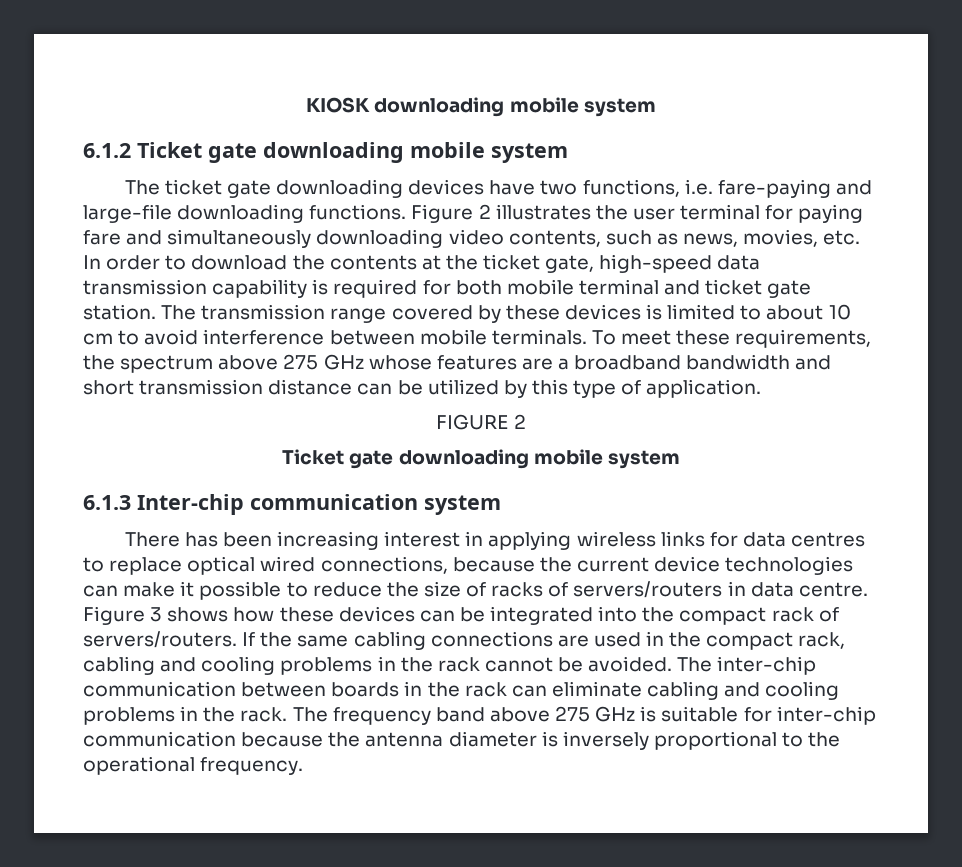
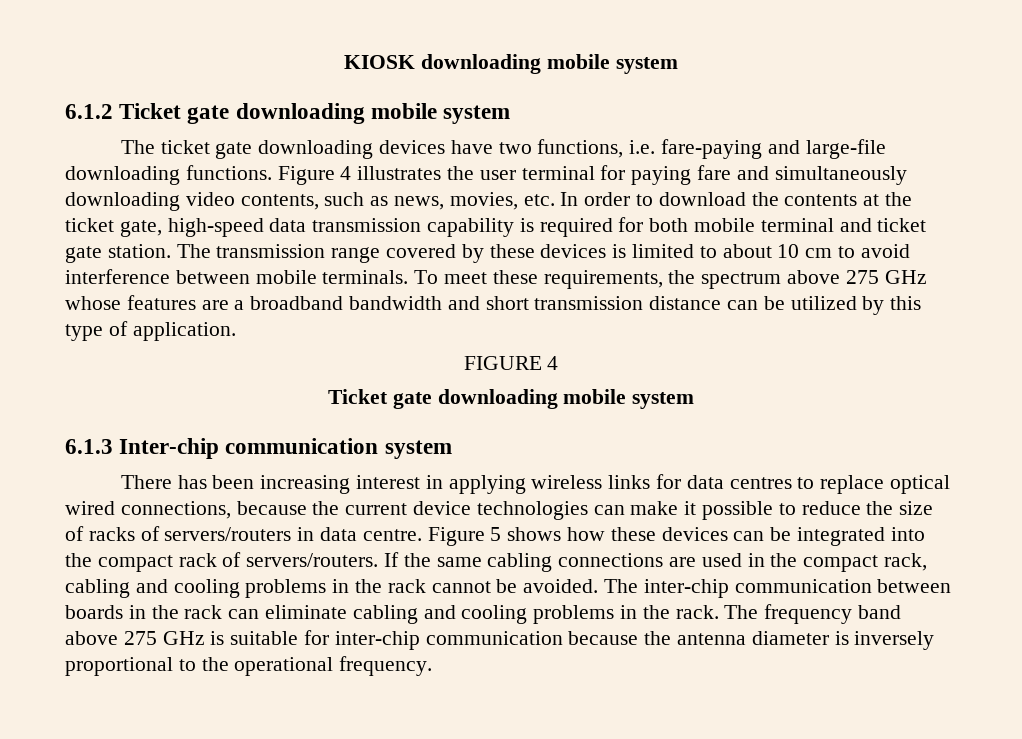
- Figure 2 illustrates the user terminal for paying fare and simultaneously downloading video contents, such as news, movies, etc. In order to download the contents at the ticket gate, high-speed data transmission capability is required for both mobile terminal and ticket gate station.
+ Figure 4 illustrates the user terminal for paying fare and simultaneously downloading video contents, such as news, movies, etc. In order to download the contents at the ticket gate, high-speed data transmission capability is required for both mobile terminal and ticket gate station.
- FIGURE 2
+ FIGURE 4
- Figure 3 shows how these devices can be integrated into the compact rack of servers/routers.
+ Figure 5 shows how these devices can be integrated into the compact rack of servers/routers.

